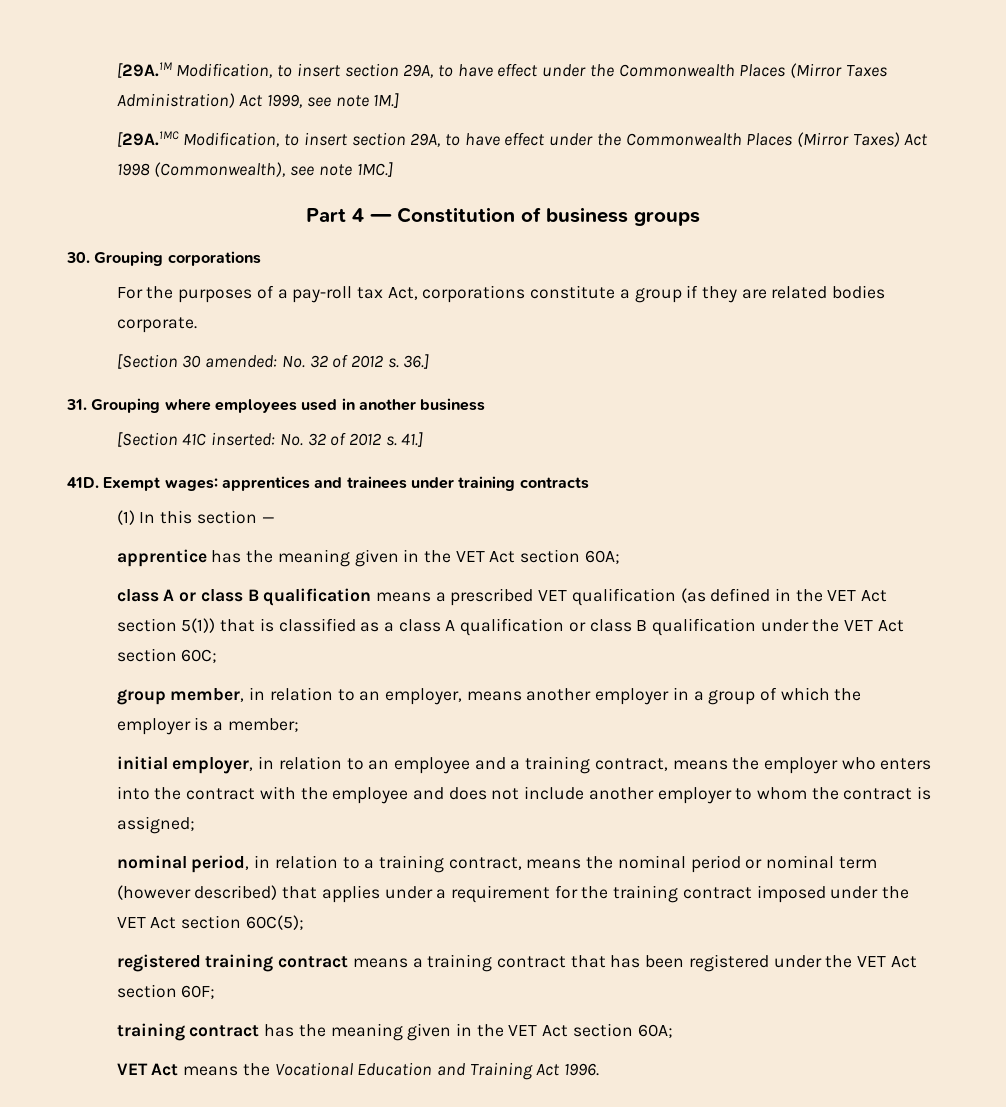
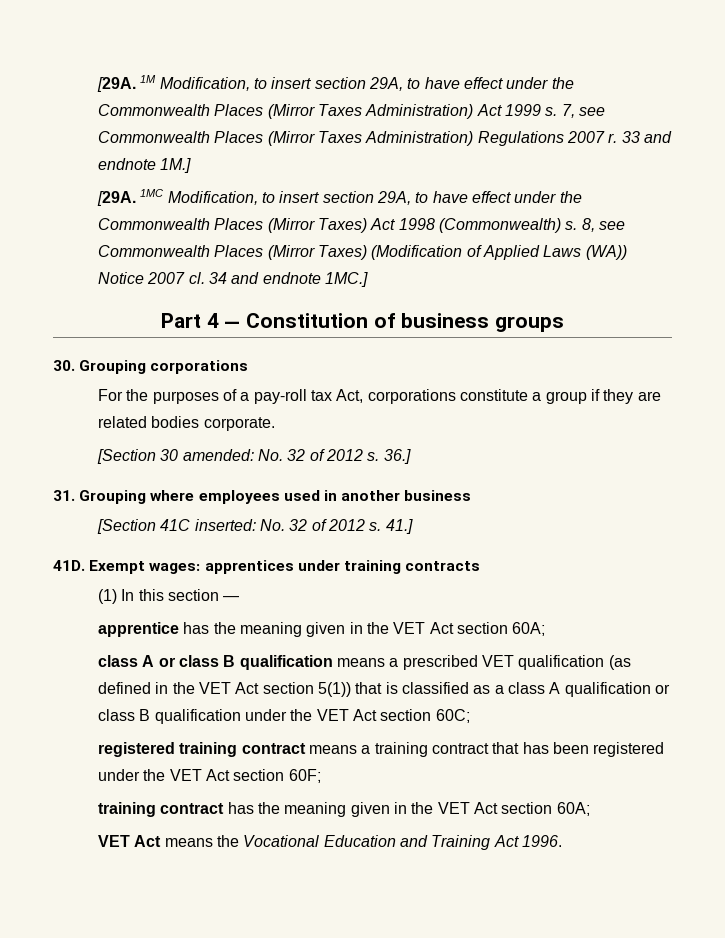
- [29A.1M Modification, to insert section 29A, to have effect under the Commonwealth Places (Mirror Taxes Administration) Act 1999, see note 1M.]
+ [29A. 1M Modification, to insert section 29A, to have effect under the Commonwealth Places (Mirror Taxes Administration) Act 1999 s. 7, see Commonwealth Places (Mirror Taxes Administration) Regulations 2007 r. 33 and endnote 1M.]
- [29A.1MC Modification, to insert section 29A, to have effect under the Commonwealth Places (Mirror Taxes) Act 1998 (Commonwealth), see note 1MC.]
+ [29A. 1MC Modification, to insert section 29A, to have effect under the Commonwealth Places (Mirror Taxes) Act 1998 (Commonwealth) s. 8, see Commonwealth Places (Mirror Taxes) (Modification of Applied Laws (WA)) Notice 2007 cl. 34 and endnote 1MC.]
- Exempt wages: apprentices and trainees under training contracts
+ Exempt wages: apprentices under training contracts
- group member, in relation to an employer, means another employer in a group of which the employer is a member;
- initial employer, in relation to an employee and a training contract, means the employer who enters into the contract with the employee and does not include another employer to whom the contract is assigned;
- nominal period, in relation to a training contract, means the nominal period or nominal term (however described) that applies under a requirement for the training contract imposed under the VET Act section 60C(5);

